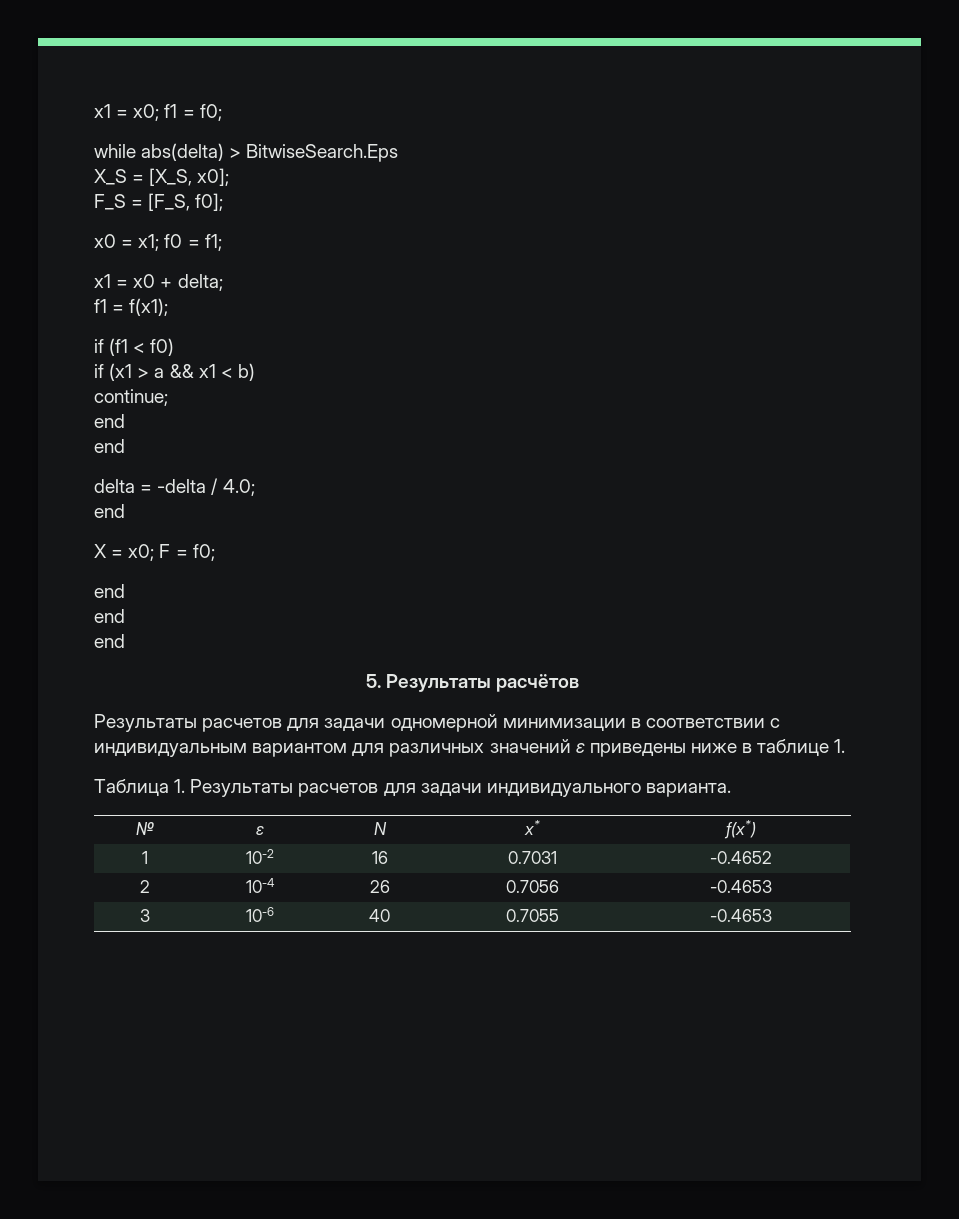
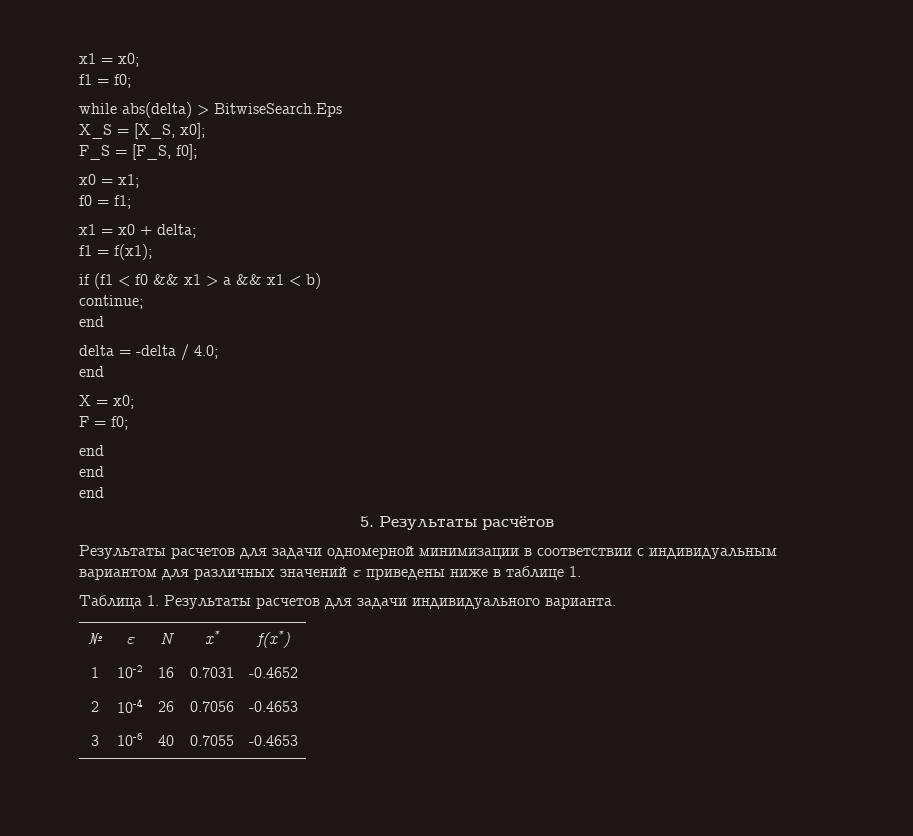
- x1 = x0; f1 = f0;
+ x1 = x0;
+ f1 = f0;
- x0 = x1; f0 = f1;
+ x0 = x1;
+ f0 = f1;
- if (f1 < f0)
- if (x1 > a && x1 < b)
+ if (f1 < f0 && x1 > a && x1 < b)
  continue;
- end
- X = x0; F = f0;
+ X = x0;
+ F = f0;

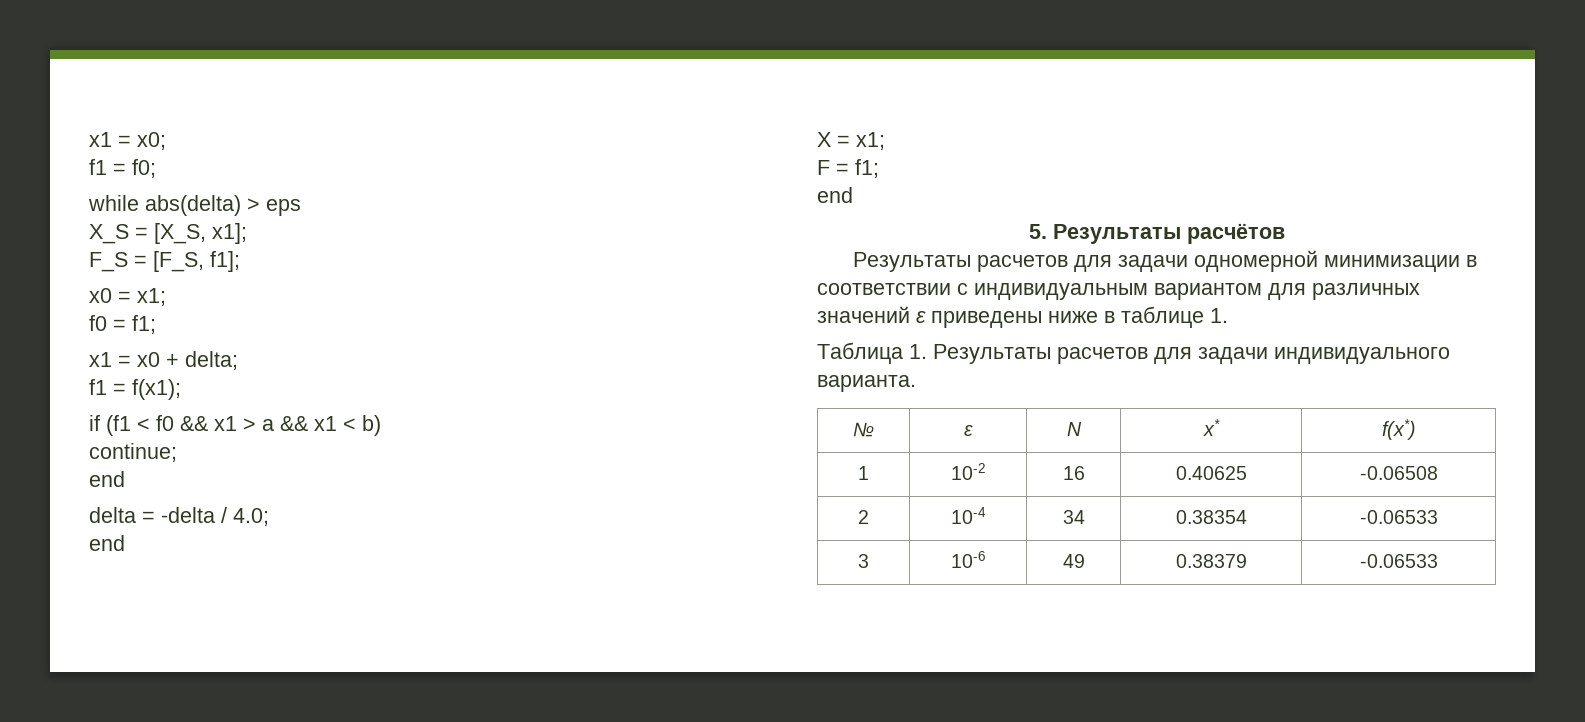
- while abs(delta) > BitwiseSearch.Eps
+ while abs(delta) > eps
- X_S = [X_S, x0];
+ X_S = [X_S, x1];
- F_S = [F_S, f0];
+ F_S = [F_S, f1];
- X = x0;
+ X = x1;
- F = f0;
- end
- end
+ F = f1;
- 1 | 10-2 | 16 | 0.7031 | -0.4652
+ 1 | 10-2 | 16 | 0.40625 | -0.06508
- 2 | 10-4 | 26 | 0.7056 | -0.4653
+ 2 | 10-4 | 34 | 0.38354 | -0.06533
- 3 | 10-6 | 40 | 0.7055 | -0.4653
+ 3 | 10-6 | 49 | 0.38379 | -0.06533

